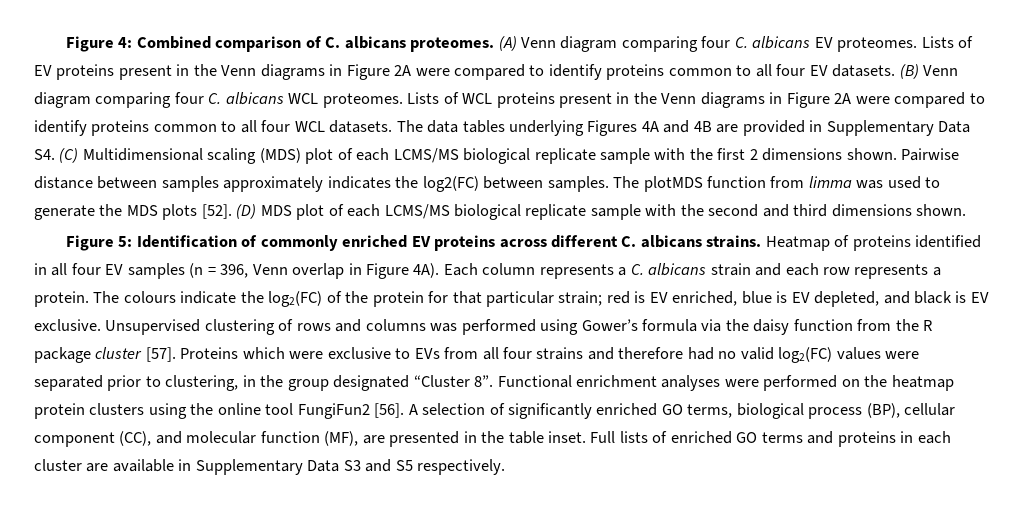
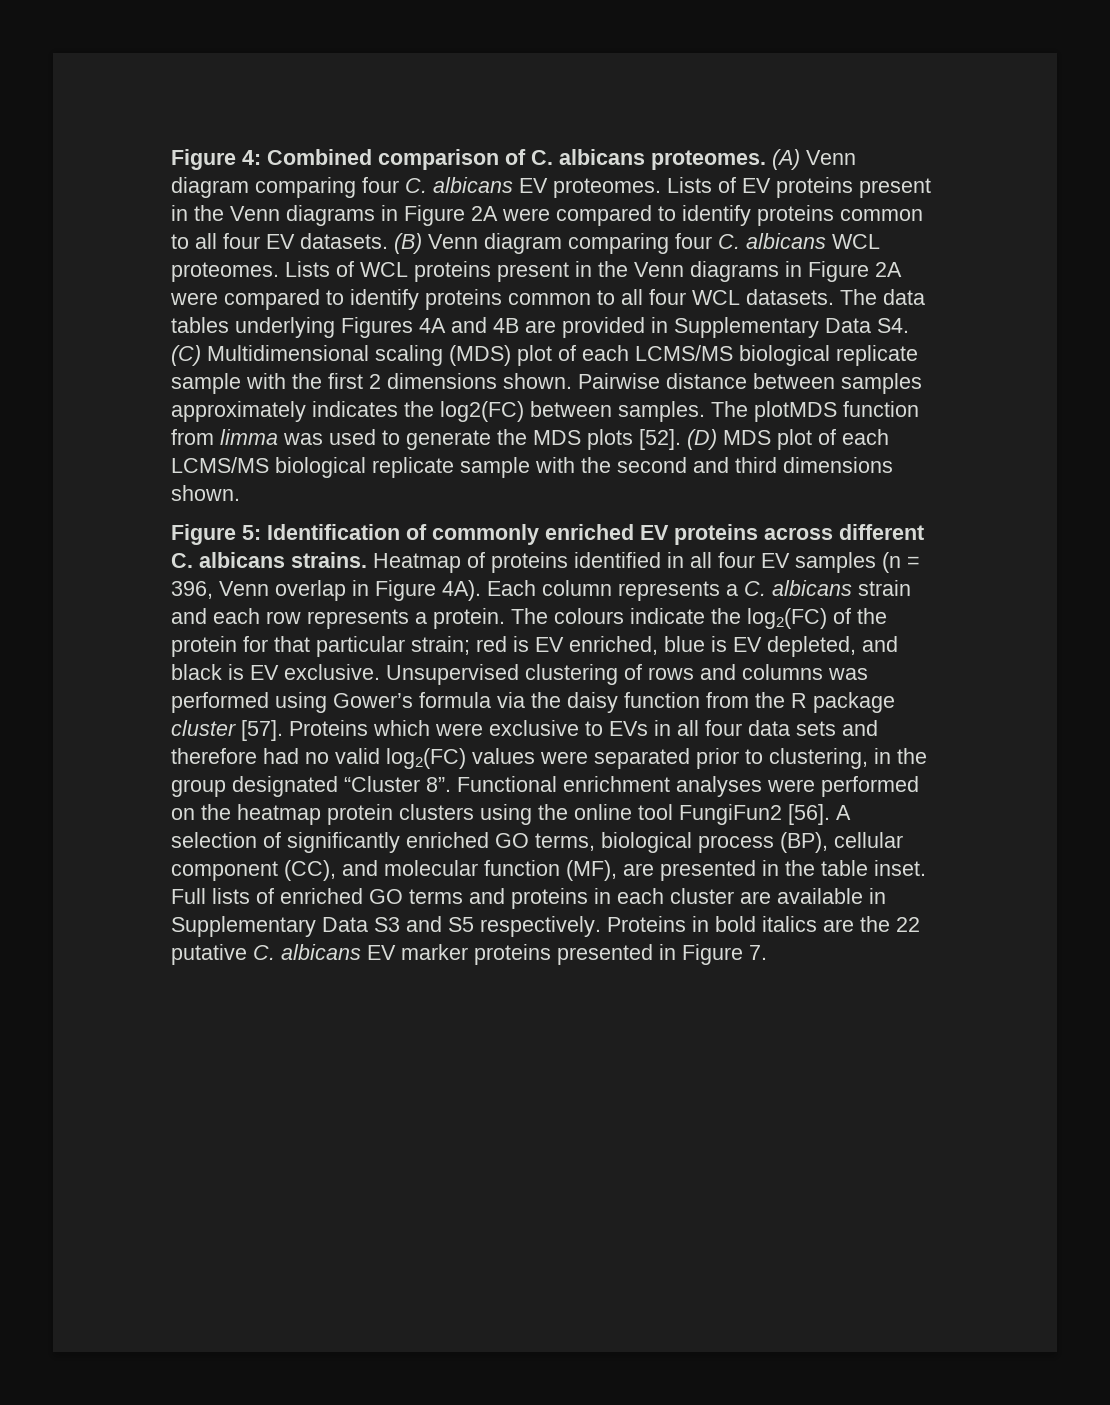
- Proteins which were exclusive to EVs from all four strains and therefore had no valid log2(FC) values were separated prior to clustering, in the group designated “Cluster 8”.
+ Proteins which were exclusive to EVs in all four data sets and therefore had no valid log2(FC) values were separated prior to clustering, in the group designated “Cluster 8”.
+ Proteins in bold italics are the 22 putative C. albicans EV marker proteins presented in Figure 7.

